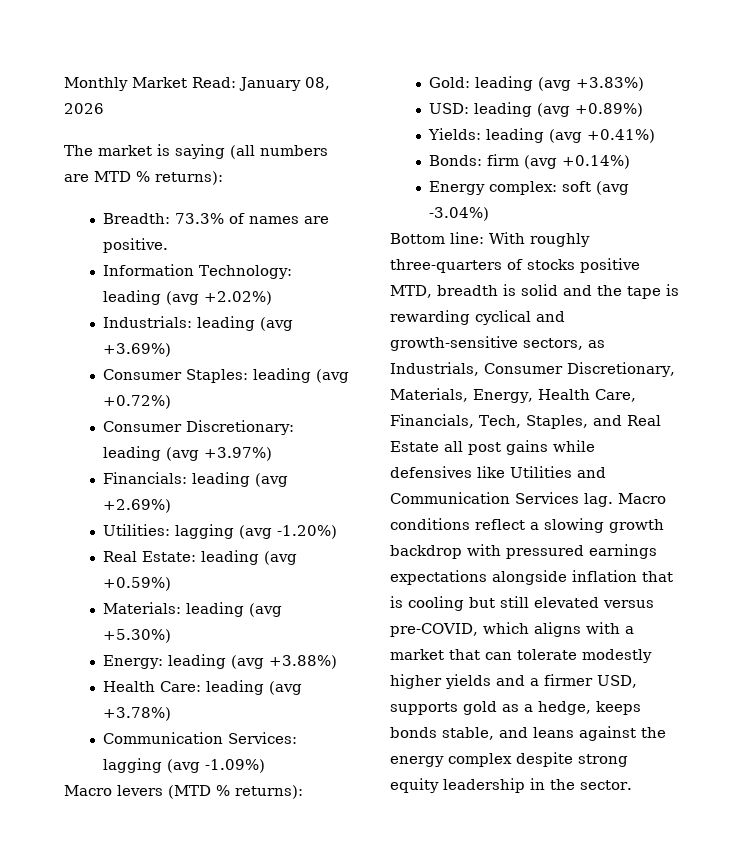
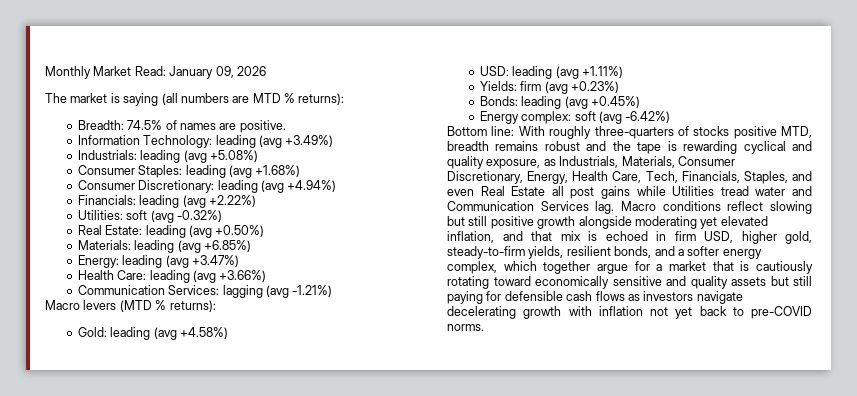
- Monthly Market Read: January 08, 2026
+ Monthly Market Read: January 09, 2026
- Breadth: 73.3% of names are positive.
+ Breadth: 74.5% of names are positive.
- Information Technology: leading (avg +2.02%)
+ Information Technology: leading (avg +3.49%)
- Industrials: leading (avg +3.69%)
+ Industrials: leading (avg +5.08%)
- Consumer Staples: leading (avg +0.72%)
+ Consumer Staples: leading (avg +1.68%)
- Consumer Discretionary: leading (avg +3.97%)
+ Consumer Discretionary: leading (avg +4.94%)
- Financials: leading (avg +2.69%)
+ Financials: leading (avg +2.22%)
- Utilities: lagging (avg -1.20%)
+ Utilities: soft (avg -0.32%)
- Real Estate: leading (avg +0.59%)
+ Real Estate: leading (avg +0.50%)
- Materials: leading (avg +5.30%)
+ Materials: leading (avg +6.85%)
- Energy: leading (avg +3.88%)
+ Energy: leading (avg +3.47%)
- Health Care: leading (avg +3.78%)
+ Health Care: leading (avg +3.66%)
- Communication Services: lagging (avg -1.09%)
+ Communication Services: lagging (avg -1.21%)
- Gold: leading (avg +3.83%)
+ Gold: leading (avg +4.58%)
- USD: leading (avg +0.89%)
+ USD: leading (avg +1.11%)
- Yields: leading (avg +0.41%)
- Bonds: firm (avg +0.14%)
+ Yields: firm (avg +0.23%)
+ Bonds: leading (avg +0.45%)
- Energy complex: soft (avg -3.04%)
+ Energy complex: soft (avg -6.42%)
- Bottom line: With roughly three-quarters of stocks positive MTD, breadth is solid and the tape is rewarding cyclical and growth-sensitive sectors, as Industrials, Consumer Discretionary, Materials, Energy, Health Care, Financials, Tech, Staples, and Real Estate all post gains while defensives like Utilities and Communication Services lag.
+ Bottom line: With roughly three-quarters of stocks positive MTD, breadth remains robust and the tape is rewarding cyclical and quality exposure, as Industrials, Materials, Consumer Discretionary, Energy, Health Care, Tech, Financials, Staples, and even Real Estate all post gains while Utilities tread water and Communication Services lag.
- Macro conditions reflect a slowing growth backdrop with pressured earnings expectations alongside inflation that is cooling but still elevated versus pre-COVID, which aligns with a market that can tolerate modestly higher yields and a firmer USD, supports gold as a hedge, keeps bonds stable, and leans against the energy complex despite strong equity leadership in the sector.
+ Macro conditions reflect slowing but still positive growth alongside moderating yet elevated inflation, and that mix is echoed in firm USD, higher gold, steady-to-firm yields, resilient bonds, and a softer energy complex, which together argue for a market that is cautiously rotating toward economically sensitive and quality assets but still paying for defensible cash flows as investors navigate decelerating growth with inflation not yet back to pre-COVID norms.

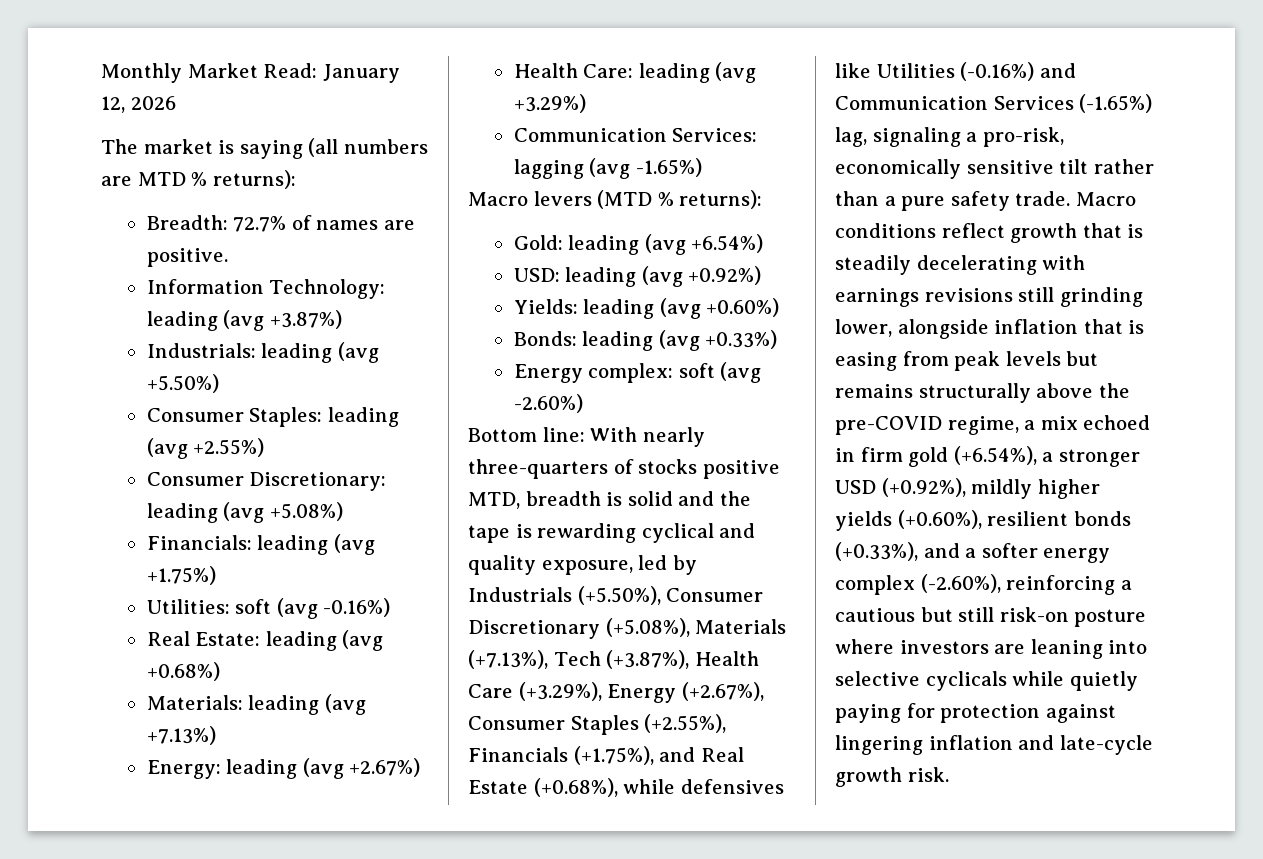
- Monthly Market Read: January 09, 2026
+ Monthly Market Read: January 12, 2026
- Breadth: 74.5% of names are positive.
+ Breadth: 72.7% of names are positive.
- Information Technology: leading (avg +3.49%)
+ Information Technology: leading (avg +3.87%)
- Industrials: leading (avg +5.08%)
+ Industrials: leading (avg +5.50%)
- Consumer Staples: leading (avg +1.68%)
+ Consumer Staples: leading (avg +2.55%)
- Consumer Discretionary: leading (avg +4.94%)
+ Consumer Discretionary: leading (avg +5.08%)
- Financials: leading (avg +2.22%)
+ Financials: leading (avg +1.75%)
- Utilities: soft (avg -0.32%)
+ Utilities: soft (avg -0.16%)
- Real Estate: leading (avg +0.50%)
+ Real Estate: leading (avg +0.68%)
- Materials: leading (avg +6.85%)
+ Materials: leading (avg +7.13%)
- Energy: leading (avg +3.47%)
+ Energy: leading (avg +2.67%)
- Health Care: leading (avg +3.66%)
+ Health Care: leading (avg +3.29%)
- Communication Services: lagging (avg -1.21%)
+ Communication Services: lagging (avg -1.65%)
- Gold: leading (avg +4.58%)
+ Gold: leading (avg +6.54%)
- USD: leading (avg +1.11%)
+ USD: leading (avg +0.92%)
- Yields: firm (avg +0.23%)
+ Yields: leading (avg +0.60%)
- Bonds: leading (avg +0.45%)
+ Bonds: leading (avg +0.33%)
- Energy complex: soft (avg -6.42%)
+ Energy complex: soft (avg -2.60%)
- Bottom line: With roughly three-quarters of stocks positive MTD, breadth remains robust and the tape is rewarding cyclical and quality exposure, as Industrials, Materials, Consumer Discretionary, Energy, Health Care, Tech, Financials, Staples, and even Real Estate all post gains while Utilities tread water and Communication Services lag. Macro conditions reflect slowing but still positive growth alongside moderating yet elevated inflation, and that mix is echoed in firm USD, higher gold, steady-to-firm yields, resilient bonds, and a softer energy complex, which together argue for a market that is cautiously rotating toward economically sensitive and quality assets but still paying for defensible cash flows as investors navigate decelerating growth with inflation not yet back to pre-COVID norms.
+ Bottom line: With nearly three-quarters of stocks positive MTD, breadth is solid and the tape is rewarding cyclical and quality exposure, led by Industrials (+5.50%), Consumer Discretionary (+5.08%), Materials (+7.13%), Tech (+3.87%), Health Care (+3.29%), Energy (+2.67%), Consumer Staples (+2.55%), Financials (+1.75%), and Real Estate (+0.68%), while defensives like Utilities (-0.16%) and Communication Services (-1.65%) lag, signaling a pro-risk, economically sensitive tilt rather than a pure safety trade. Macro conditions reflect growth that is steadily decelerating with earnings revisions still grinding lower, alongside inflation that is easing from peak levels but remains structurally above the pre-COVID regime, a mix echoed in firm gold (+6.54%), a stronger USD (+0.92%), mildly higher yields (+0.60%), resilient bonds (+0.33%), and a softer energy complex (-2.60%), reinforcing a cautious but still risk-on posture where investors are leaning into selective cyclicals while quietly paying for protection against lingering inflation and late-cycle growth risk.

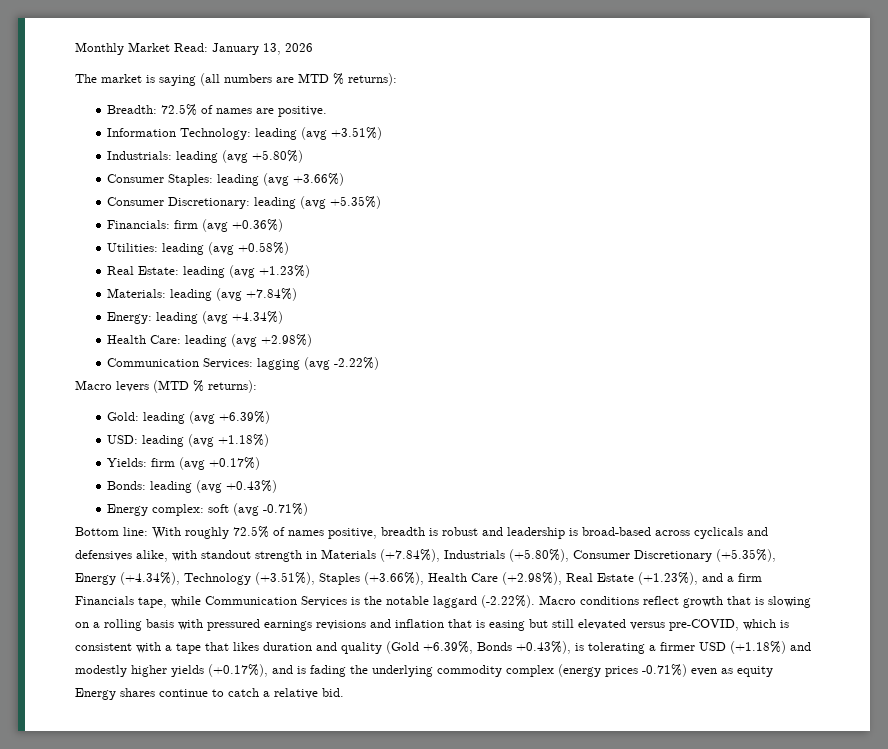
- Monthly Market Read: January 12, 2026
+ Monthly Market Read: January 13, 2026
- Breadth: 72.7% of names are positive.
+ Breadth: 72.5% of names are positive.
- Information Technology: leading (avg +3.87%)
+ Information Technology: leading (avg +3.51%)
- Industrials: leading (avg +5.50%)
+ Industrials: leading (avg +5.80%)
- Consumer Staples: leading (avg +2.55%)
+ Consumer Staples: leading (avg +3.66%)
- Consumer Discretionary: leading (avg +5.08%)
+ Consumer Discretionary: leading (avg +5.35%)
- Financials: leading (avg +1.75%)
- Utilities: soft (avg -0.16%)
+ Financials: firm (avg +0.36%)
+ Utilities: leading (avg +0.58%)
- Real Estate: leading (avg +0.68%)
+ Real Estate: leading (avg +1.23%)
- Materials: leading (avg +7.13%)
+ Materials: leading (avg +7.84%)
- Energy: leading (avg +2.67%)
+ Energy: leading (avg +4.34%)
- Health Care: leading (avg +3.29%)
+ Health Care: leading (avg +2.98%)
- Communication Services: lagging (avg -1.65%)
+ Communication Services: lagging (avg -2.22%)
- Gold: leading (avg +6.54%)
+ Gold: leading (avg +6.39%)
- USD: leading (avg +0.92%)
+ USD: leading (avg +1.18%)
- Yields: leading (avg +0.60%)
+ Yields: firm (avg +0.17%)
- Bonds: leading (avg +0.33%)
+ Bonds: leading (avg +0.43%)
- Energy complex: soft (avg -2.60%)
+ Energy complex: soft (avg -0.71%)
- Bottom line: With nearly three-quarters of stocks positive MTD, breadth is solid and the tape is rewarding cyclical and quality exposure, led by Industrials (+5.50%), Consumer Discretionary (+5.08%), Materials (+7.13%), Tech (+3.87%), Health Care (+3.29%), Energy (+2.67%), Consumer Staples (+2.55%), Financials (+1.75%), and Real Estate (+0.68%), while defensives like Utilities (-0.16%) and Communication Services (-1.65%) lag, signaling a pro-risk, economically sensitive tilt rather than a pure safety trade. Macro conditions reflect growth that is steadily decelerating with earnings revisions still grinding lower, alongside inflation that is easing from peak levels but remains structurally above the pre-COVID regime, a mix echoed in firm gold (+6.54%), a stronger USD (+0.92%), mildly higher yields (+0.60%), resilient bonds (+0.33%), and a softer energy complex (-2.60%), reinforcing a cautious but still risk-on posture where investors are leaning into selective cyclicals while quietly paying for protection against lingering inflation and late-cycle growth risk.
+ Bottom line: With roughly 72.5% of names positive, breadth is robust and leadership is broad-based across cyclicals and defensives alike, with standout strength in Materials (+7.84%), Industrials (+5.80%), Consumer Discretionary (+5.35%), Energy (+4.34%), Technology (+3.51%), Staples (+3.66%), Health Care (+2.98%), Real Estate (+1.23%), and a firm Financials tape, while Communication Services is the notable laggard (-2.22%). Macro conditions reflect growth that is slowing on a rolling basis with pressured earnings revisions and inflation that is easing but still elevated versus pre-COVID, which is consistent with a tape that likes duration and quality (Gold +6.39%, Bonds +0.43%), is tolerating a firmer USD (+1.18%) and modestly higher yields (+0.17%), and is fading the underlying commodity complex (energy prices -0.71%) even as equity Energy shares continue to catch a relative bid.

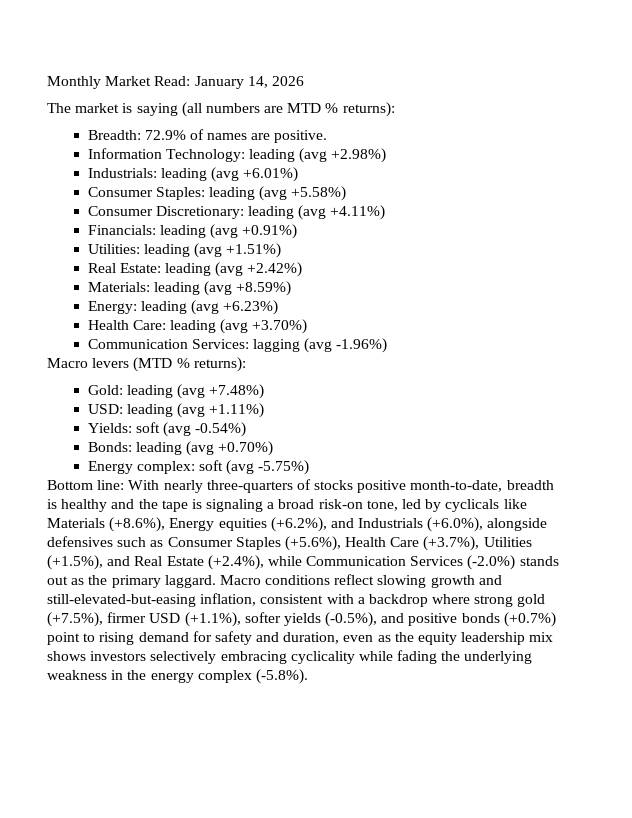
- Monthly Market Read: January 13, 2026
+ Monthly Market Read: January 14, 2026
- Breadth: 72.5% of names are positive.
+ Breadth: 72.9% of names are positive.
- Information Technology: leading (avg +3.51%)
+ Information Technology: leading (avg +2.98%)
- Industrials: leading (avg +5.80%)
+ Industrials: leading (avg +6.01%)
- Consumer Staples: leading (avg +3.66%)
+ Consumer Staples: leading (avg +5.58%)
- Consumer Discretionary: leading (avg +5.35%)
+ Consumer Discretionary: leading (avg +4.11%)
- Financials: firm (avg +0.36%)
+ Financials: leading (avg +0.91%)
- Utilities: leading (avg +0.58%)
+ Utilities: leading (avg +1.51%)
- Real Estate: leading (avg +1.23%)
+ Real Estate: leading (avg +2.42%)
- Materials: leading (avg +7.84%)
+ Materials: leading (avg +8.59%)
- Energy: leading (avg +4.34%)
+ Energy: leading (avg +6.23%)
- Health Care: leading (avg +2.98%)
+ Health Care: leading (avg +3.70%)
- Communication Services: lagging (avg -2.22%)
+ Communication Services: lagging (avg -1.96%)
- Gold: leading (avg +6.39%)
+ Gold: leading (avg +7.48%)
- USD: leading (avg +1.18%)
+ USD: leading (avg +1.11%)
- Yields: firm (avg +0.17%)
+ Yields: soft (avg -0.54%)
- Bonds: leading (avg +0.43%)
+ Bonds: leading (avg +0.70%)
- Energy complex: soft (avg -0.71%)
+ Energy complex: soft (avg -5.75%)
- Bottom line: With roughly 72.5% of names positive, breadth is robust and leadership is broad-based across cyclicals and defensives alike, with standout strength in Materials (+7.84%), Industrials (+5.80%), Consumer Discretionary (+5.35%), Energy (+4.34%), Technology (+3.51%), Staples (+3.66%), Health Care (+2.98%), Real Estate (+1.23%), and a firm Financials tape, while Communication Services is the notable laggard (-2.22%). Macro conditions reflect growth that is slowing on a rolling basis with pressured earnings revisions and inflation that is easing but still elevated versus pre-COVID, which is consistent with a tape that likes duration and quality (Gold +6.39%, Bonds +0.43%), is tolerating a firmer USD (+1.18%) and modestly higher yields (+0.17%), and is fading the underlying commodity complex (energy prices -0.71%) even as equity Energy shares continue to catch a relative bid.
+ Bottom line: With nearly three-quarters of stocks positive month-to-date, breadth is healthy and the tape is signaling a broad risk-on tone, led by cyclicals like Materials (+8.6%), Energy equities (+6.2%), and Industrials (+6.0%), alongside defensives such as Consumer Staples (+5.6%), Health Care (+3.7%), Utilities (+1.5%), and Real Estate (+2.4%), while Communication Services (-2.0%) stands out as the primary laggard. Macro conditions reflect slowing growth and still-elevated-but-easing inflation, consistent with a backdrop where strong gold (+7.5%), firmer USD (+1.1%), softer yields (-0.5%), and positive bonds (+0.7%) point to rising demand for safety and duration, even as the equity leadership mix shows investors selectively embracing cyclicality while fading the underlying weakness in the energy complex (-5.8%).

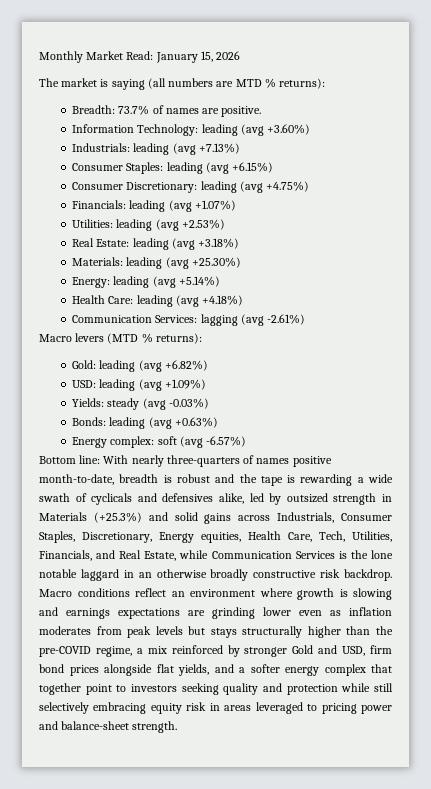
- Monthly Market Read: January 14, 2026
+ Monthly Market Read: January 15, 2026
- Breadth: 72.9% of names are positive.
+ Breadth: 73.7% of names are positive.
- Information Technology: leading (avg +2.98%)
+ Information Technology: leading (avg +3.60%)
- Industrials: leading (avg +6.01%)
+ Industrials: leading (avg +7.13%)
- Consumer Staples: leading (avg +5.58%)
+ Consumer Staples: leading (avg +6.15%)
- Consumer Discretionary: leading (avg +4.11%)
+ Consumer Discretionary: leading (avg +4.75%)
- Financials: leading (avg +0.91%)
+ Financials: leading (avg +1.07%)
- Utilities: leading (avg +1.51%)
+ Utilities: leading (avg +2.53%)
- Real Estate: leading (avg +2.42%)
+ Real Estate: leading (avg +3.18%)
- Materials: leading (avg +8.59%)
+ Materials: leading (avg +25.30%)
- Energy: leading (avg +6.23%)
+ Energy: leading (avg +5.14%)
- Health Care: leading (avg +3.70%)
+ Health Care: leading (avg +4.18%)
- Communication Services: lagging (avg -1.96%)
+ Communication Services: lagging (avg -2.61%)
- Gold: leading (avg +7.48%)
+ Gold: leading (avg +6.82%)
- USD: leading (avg +1.11%)
+ USD: leading (avg +1.09%)
- Yields: soft (avg -0.54%)
+ Yields: steady (avg -0.03%)
- Bonds: leading (avg +0.70%)
+ Bonds: leading (avg +0.63%)
- Energy complex: soft (avg -5.75%)
+ Energy complex: soft (avg -6.57%)
- Bottom line: With nearly three-quarters of stocks positive month-to-date, breadth is healthy and the tape is signaling a broad risk-on tone, led by cyclicals like Materials (+8.6%), Energy equities (+6.2%), and Industrials (+6.0%), alongside defensives such as Consumer Staples (+5.6%), Health Care (+3.7%), Utilities (+1.5%), and Real Estate (+2.4%), while Communication Services (-2.0%) stands out as the primary laggard. Macro conditions reflect slowing growth and still-elevated-but-easing inflation, consistent with a backdrop where strong gold (+7.5%), firmer USD (+1.1%), softer yields (-0.5%), and positive bonds (+0.7%) point to rising demand for safety and duration, even as the equity leadership mix shows investors selectively embracing cyclicality while fading the underlying weakness in the energy complex (-5.8%).
+ Bottom line: With nearly three-quarters of names positive month-to-date, breadth is robust and the tape is rewarding a wide swath of cyclicals and defensives alike, led by outsized strength in Materials (+25.3%) and solid gains across Industrials, Consumer Staples, Discretionary, Energy equities, Health Care, Tech, Utilities, Financials, and Real Estate, while Communication Services is the lone notable laggard in an otherwise broadly constructive risk backdrop. Macro conditions reflect an environment where growth is slowing and earnings expectations are grinding lower even as inflation moderates from peak levels but stays structurally higher than the pre-COVID regime, a mix reinforced by stronger Gold and USD, firm bond prices alongside flat yields, and a softer energy complex that together point to investors seeking quality and protection while still selectively embracing equity risk in areas leveraged to pricing power and balance-sheet strength.

